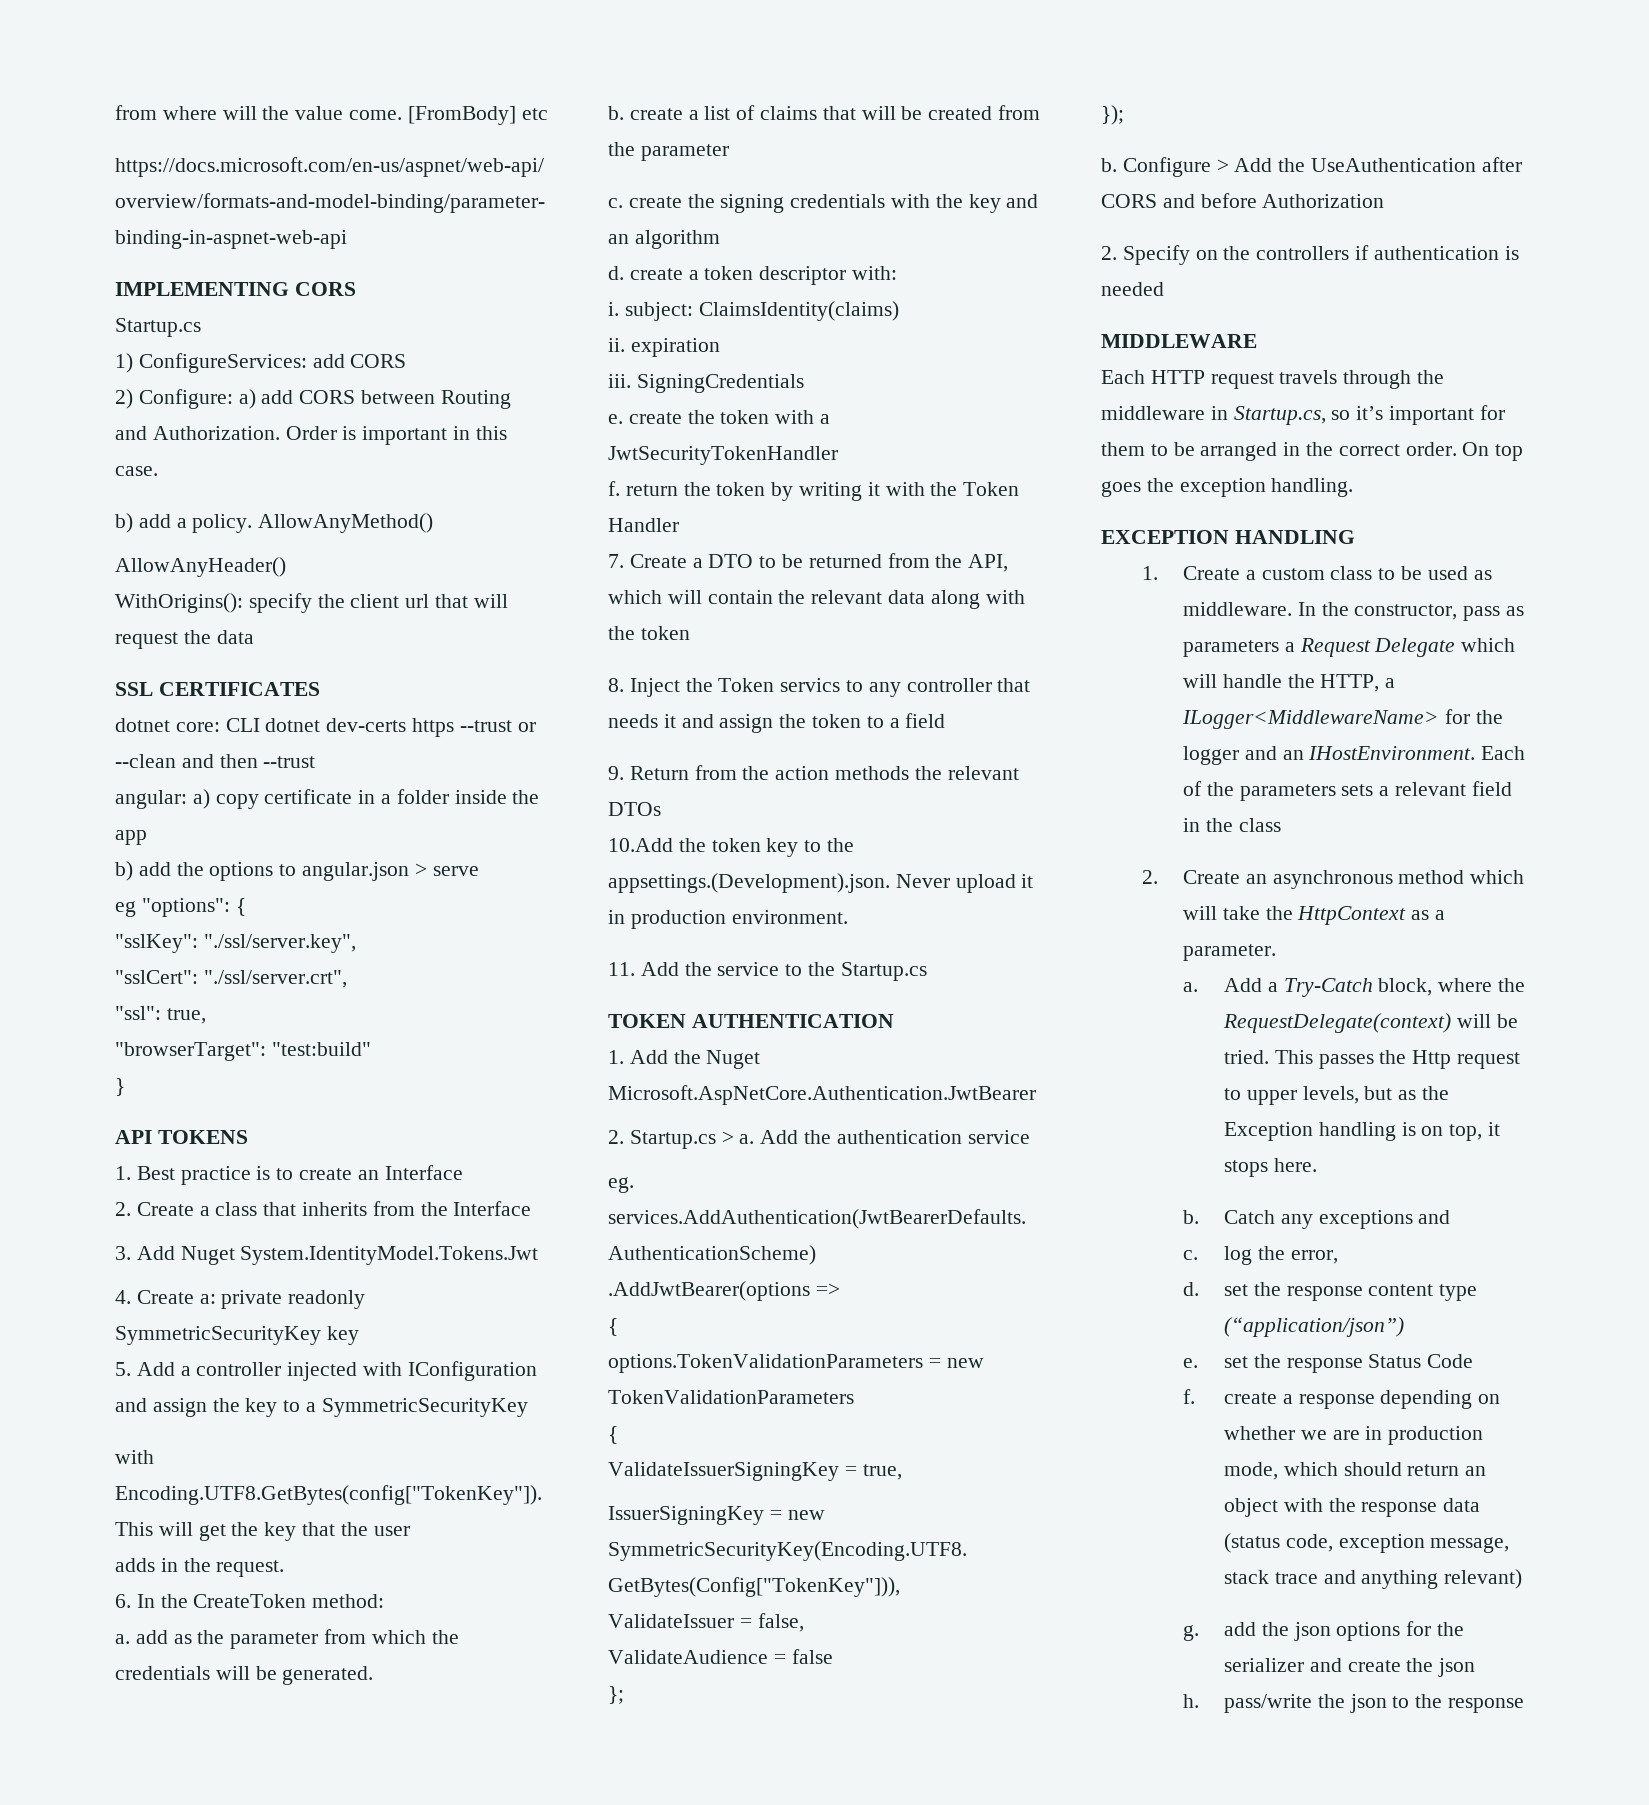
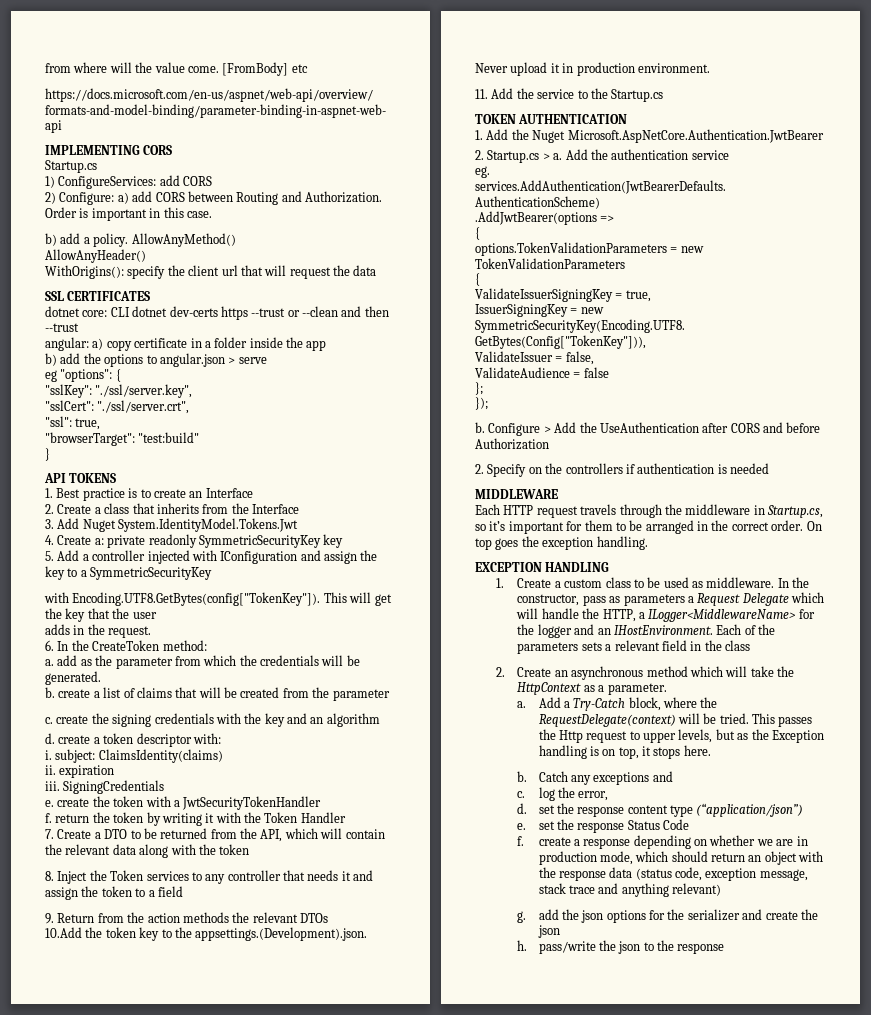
- 8. Inject the Token servics to any controller that needs it and assign the token to a field
+ 8. Inject the Token services to any controller that needs it and assign the token to a field

